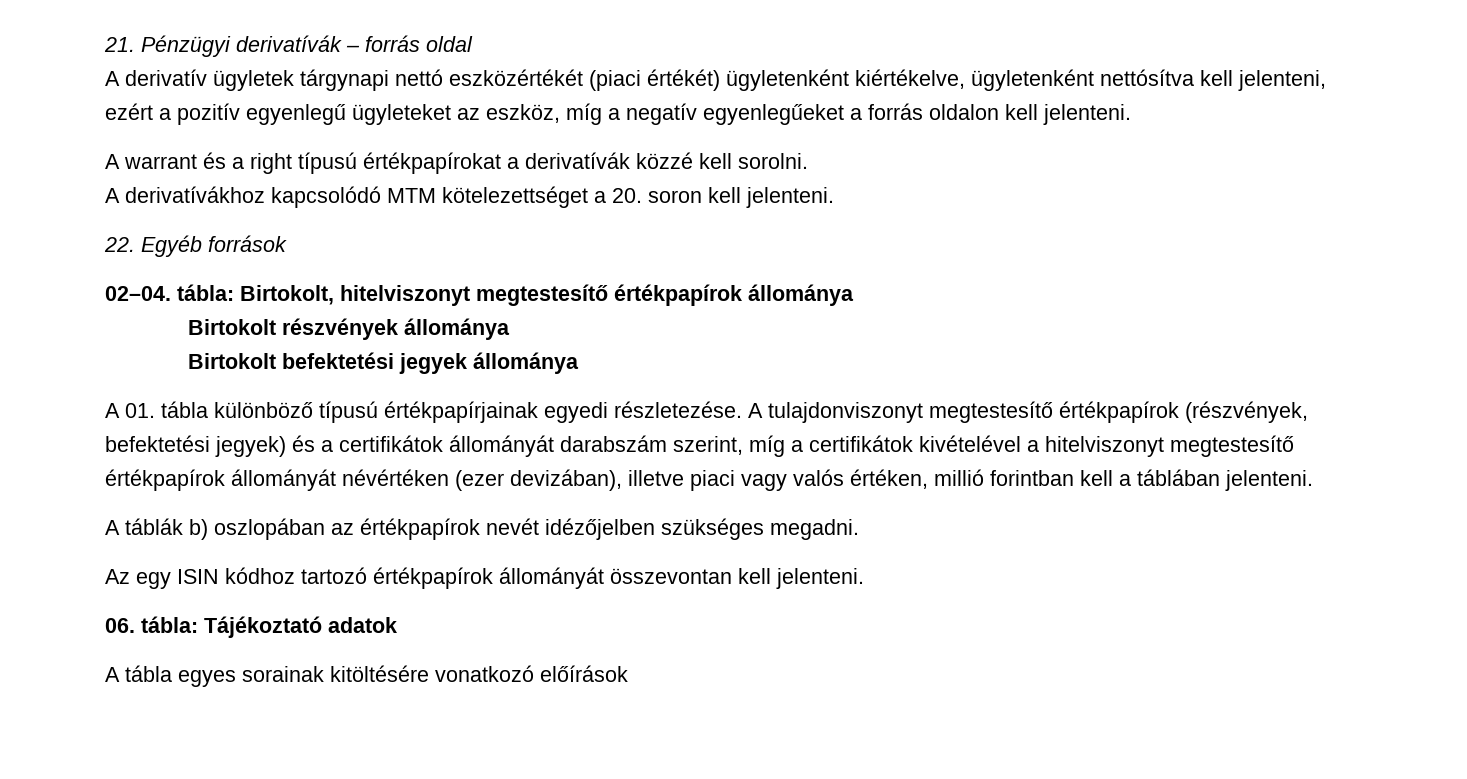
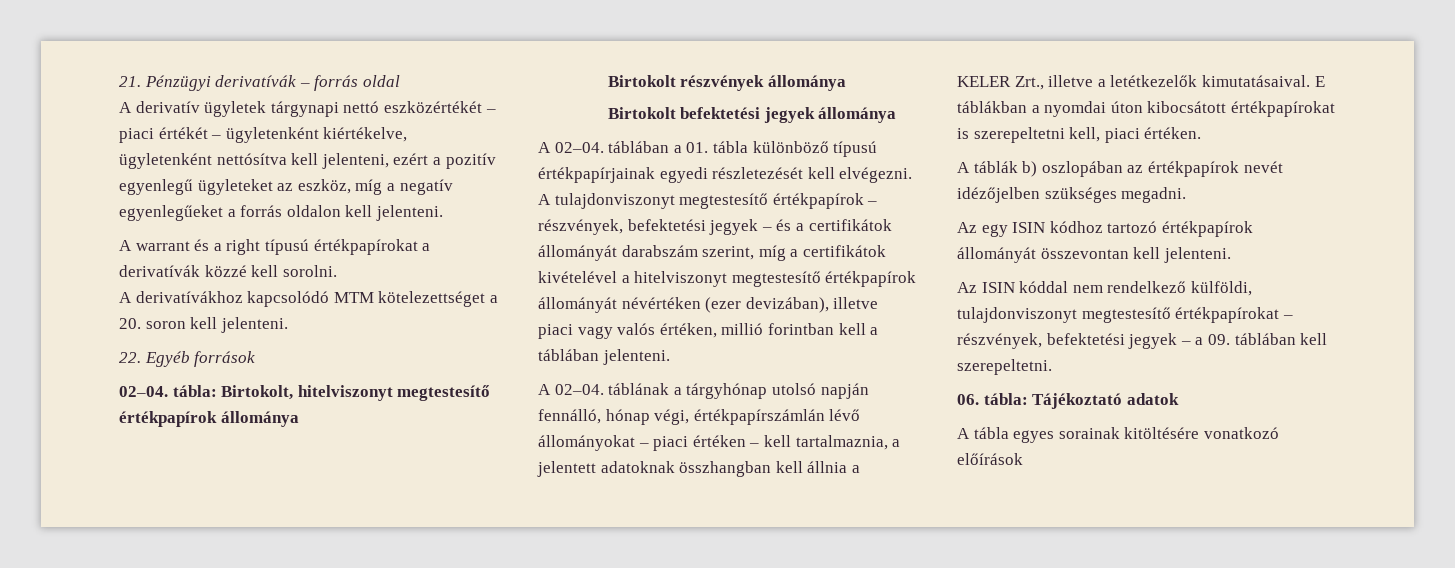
- A derivatív ügyletek tárgynapi nettó eszközértékét (piaci értékét) ügyletenként kiértékelve, ügyletenként nettósítva kell jelenteni, ezért a pozitív egyenlegű ügyleteket az eszköz, míg a negatív egyenlegűeket a forrás oldalon kell jelenteni.
+ A derivatív ügyletek tárgynapi nettó eszközértékét – piaci értékét – ügyletenként kiértékelve, ügyletenként nettósítva kell jelenteni, ezért a pozitív egyenlegű ügyleteket az eszköz, míg a negatív egyenlegűeket a forrás oldalon kell jelenteni.
- A 01. tábla különböző típusú értékpapírjainak egyedi részletezése.
+ A 02–04. táblában a 01. tábla különböző típusú értékpapírjainak egyedi részletezését kell elvégezni.
- A tulajdonviszonyt megtestesítő értékpapírok (részvények, befektetési jegyek) és a certifikátok állományát darabszám szerint, míg a certifikátok kivételével a hitelviszonyt megtestesítő értékpapírok állományát névértéken (ezer devizában), illetve piaci vagy valós értéken, millió forintban kell a táblában jelenteni.
+ A tulajdonviszonyt megtestesítő értékpapírok – részvények, befektetési jegyek – és a certifikátok állományát darabszám szerint, míg a certifikátok kivételével a hitelviszonyt megtestesítő értékpapírok állományát névértéken (ezer devizában), illetve piaci vagy valós értéken, millió forintban kell a táblában jelenteni.
+ A 02–04. táblának a tárgyhónap utolsó napján fennálló, hónap végi, értékpapírszámlán lévő állományokat – piaci értéken – kell tartalmaznia, a jelentett adatoknak összhangban kell állnia a KELER Zrt., illetve a letétkezelők kimutatásaival. E táblákban a nyomdai úton kibocsátott értékpapírokat is szerepeltetni kell, piaci értéken.
+ Az ISIN kóddal nem rendelkező külföldi, tulajdonviszonyt megtestesítő értékpapírokat – részvények, befektetési jegyek – a 09. táblában kell szerepeltetni.

